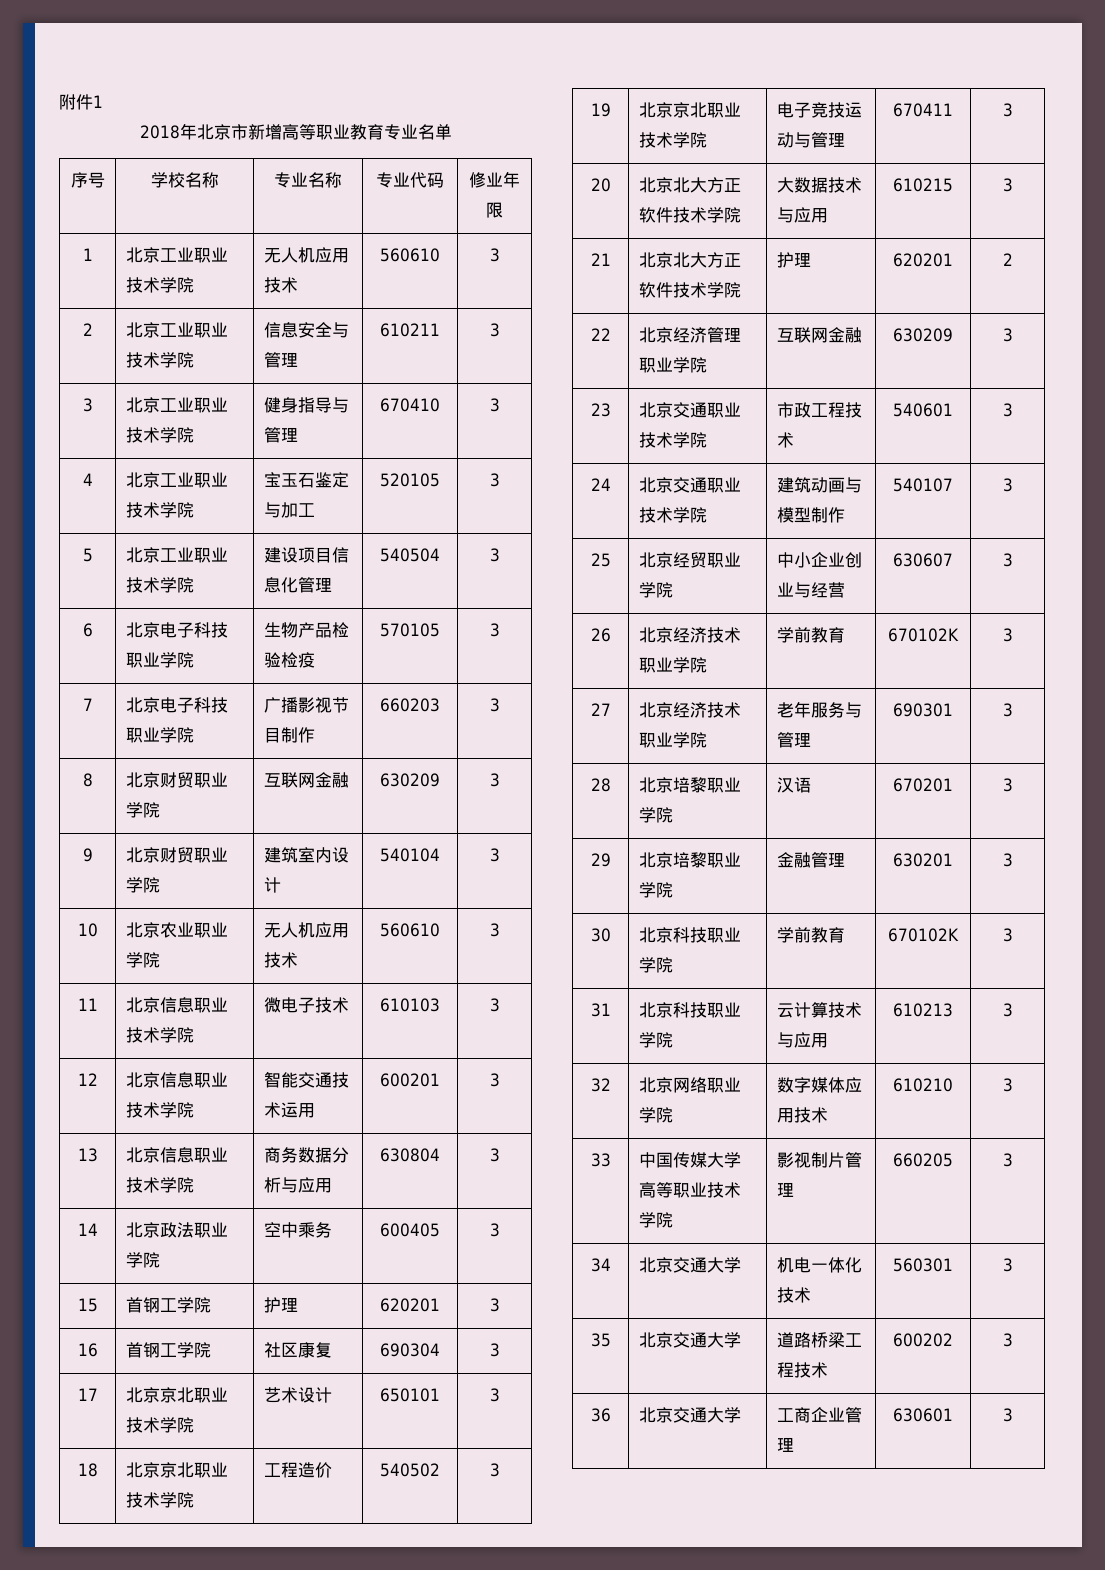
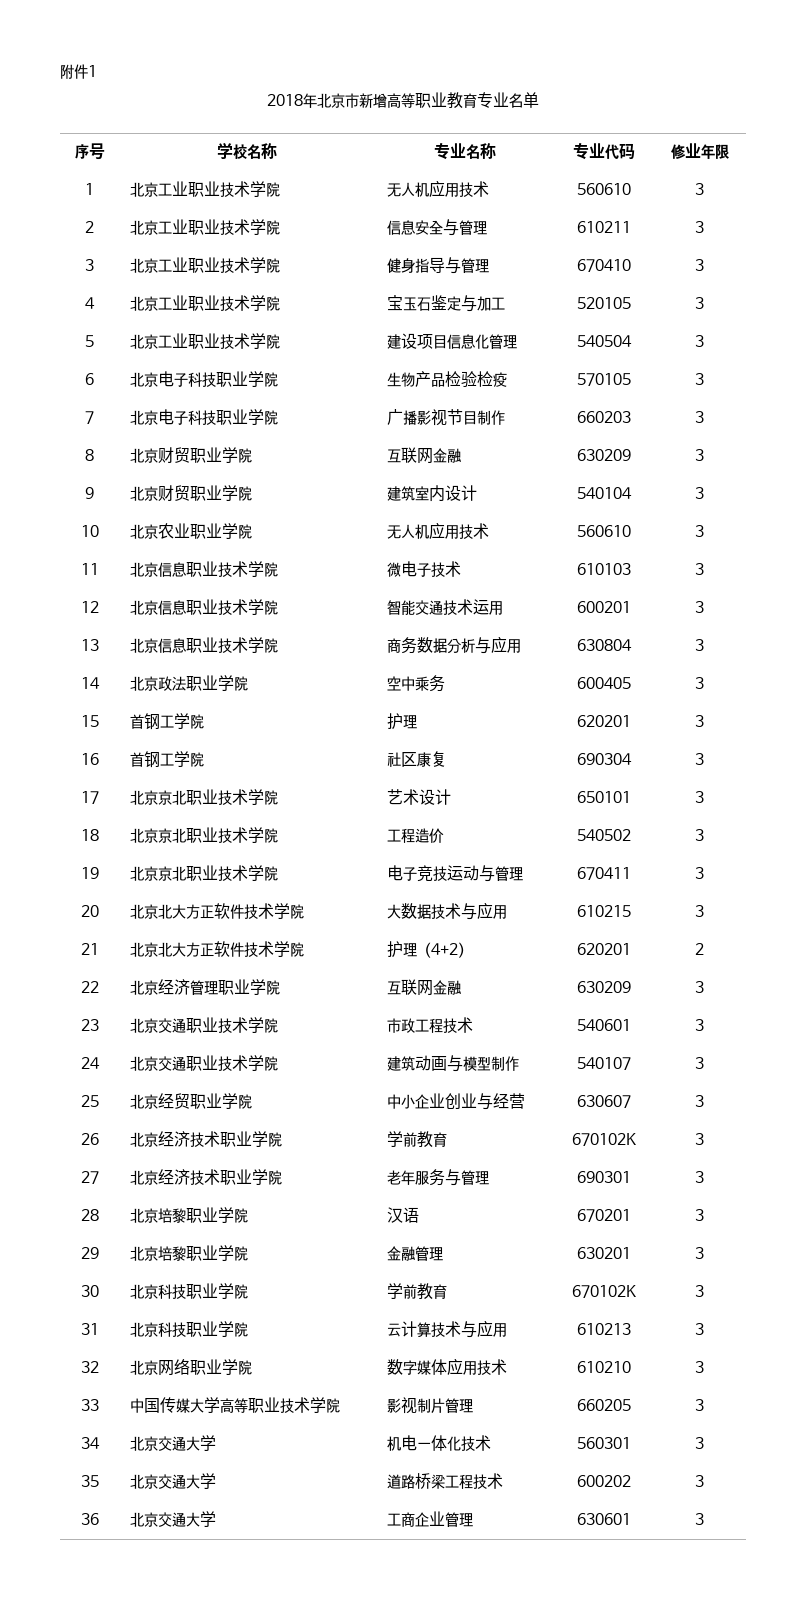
- 21 | 北京北大方正软件技术学院 | 护理 | 620201 | 2
+ 21 | 北京北大方正软件技术学院 | 护理（4+2） | 620201 | 2

